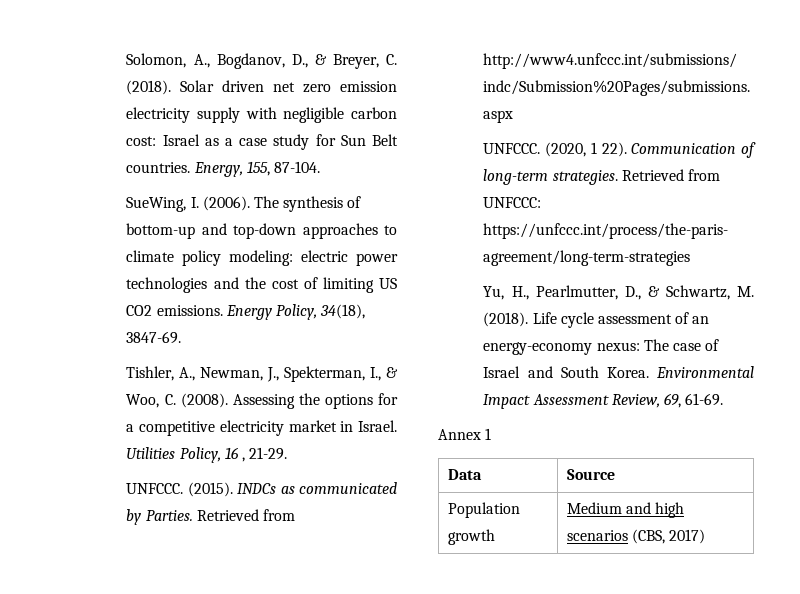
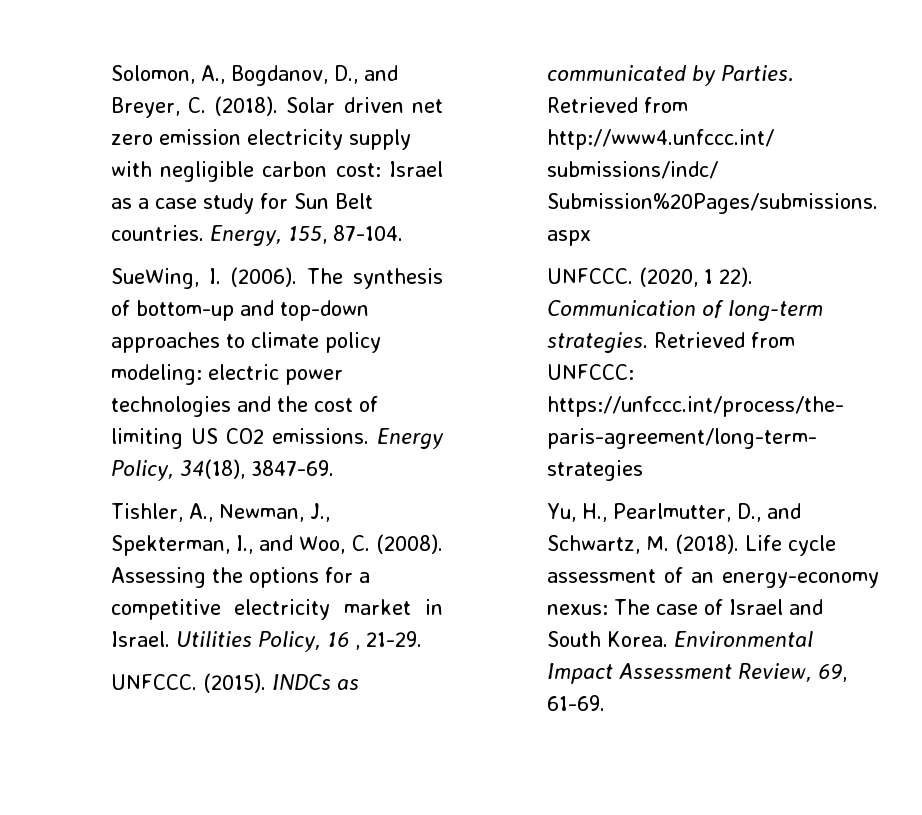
- Solomon, A., Bogdanov, D., & Breyer, C. (2018).
+ Solomon, A., Bogdanov, D., and Breyer, C. (2018).
- Tishler, A., Newman, J., Spekterman, I., & Woo, C. (2008).
+ Tishler, A., Newman, J., Spekterman, I., and Woo, C. (2008).
- Yu, H., Pearlmutter, D., & Schwartz, M. (2018).
+ Yu, H., Pearlmutter, D., and Schwartz, M. (2018).
- Annex 1
- Data | Source
- Population growth | Medium and high scenarios (CBS, 2017)

